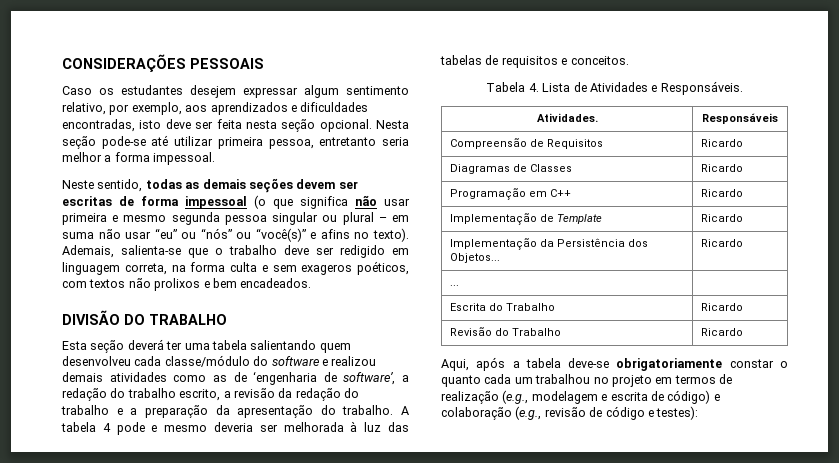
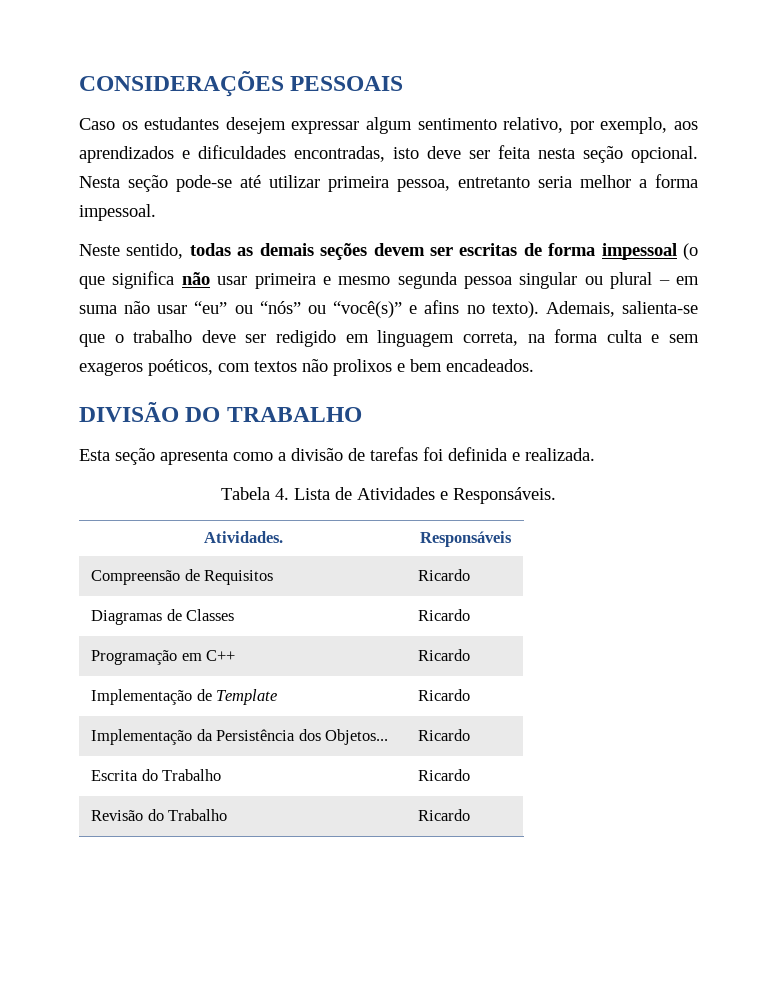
- Esta seção deverá ter uma tabela salientando quem desenvolveu cada classe/módulo do software e realizou demais atividades como as de ‘engenharia de software’, a redação do trabalho escrito, a revisão da redação do trabalho e a preparação da apresentação do trabalho. A tabela 4 pode e mesmo deveria ser melhorada à luz das tabelas de requisitos e conceitos.
+ Esta seção apresenta como a divisão de tarefas foi definida e realizada.
- ... |
- Aqui, após a tabela deve-se obrigatoriamente constar o quanto cada um trabalhou no projeto em termos de realização (e.g., modelagem e escrita de código) e colaboração (e.g., revisão de código e testes):

